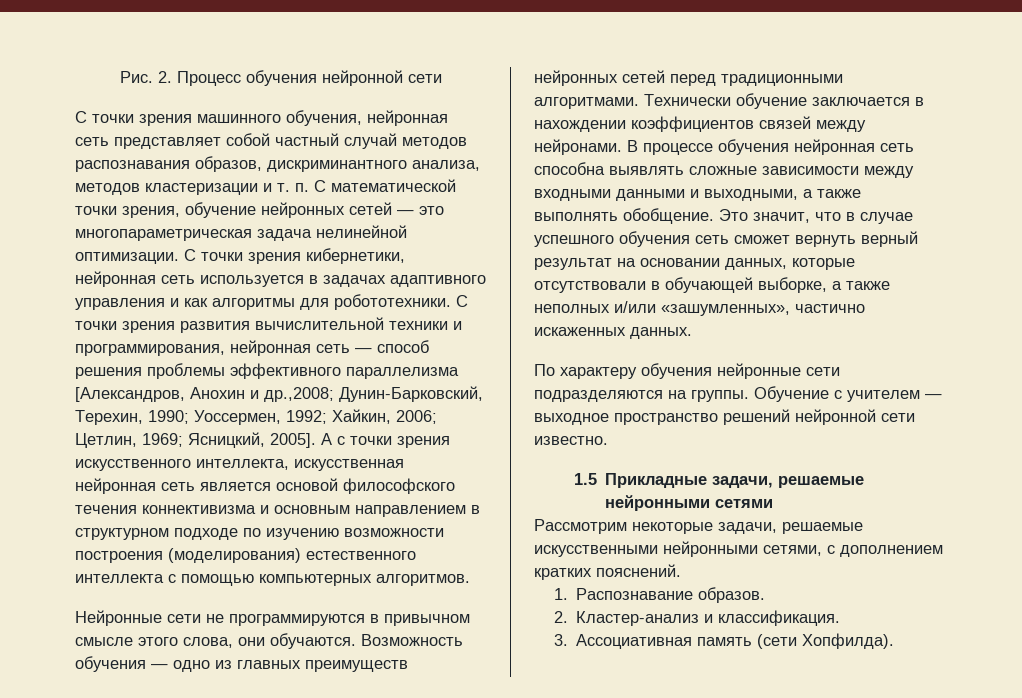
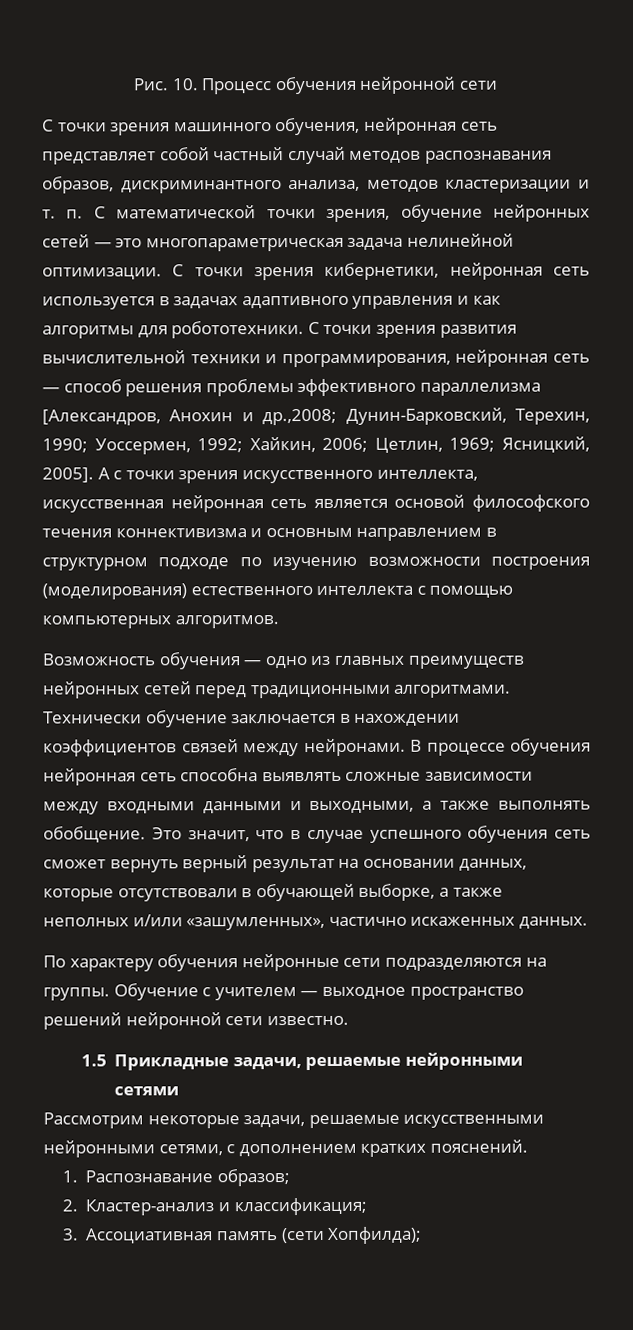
- Рис. 2. Процесс обучения нейронной сети
+ Рис. 10. Процесс обучения нейронной сети
- Нейронные сети не программируются в привычном смысле этого слова, они обучаются.
- 1. Распознавание образов.
+ 1. Распознавание образов;
- 2. Кластер-анализ и классификация.
+ 2. Кластер-анализ и классификация;
- 3. Ассоциативная память (сети Хопфилда).
+ 3. Ассоциативная память (сети Хопфилда);

